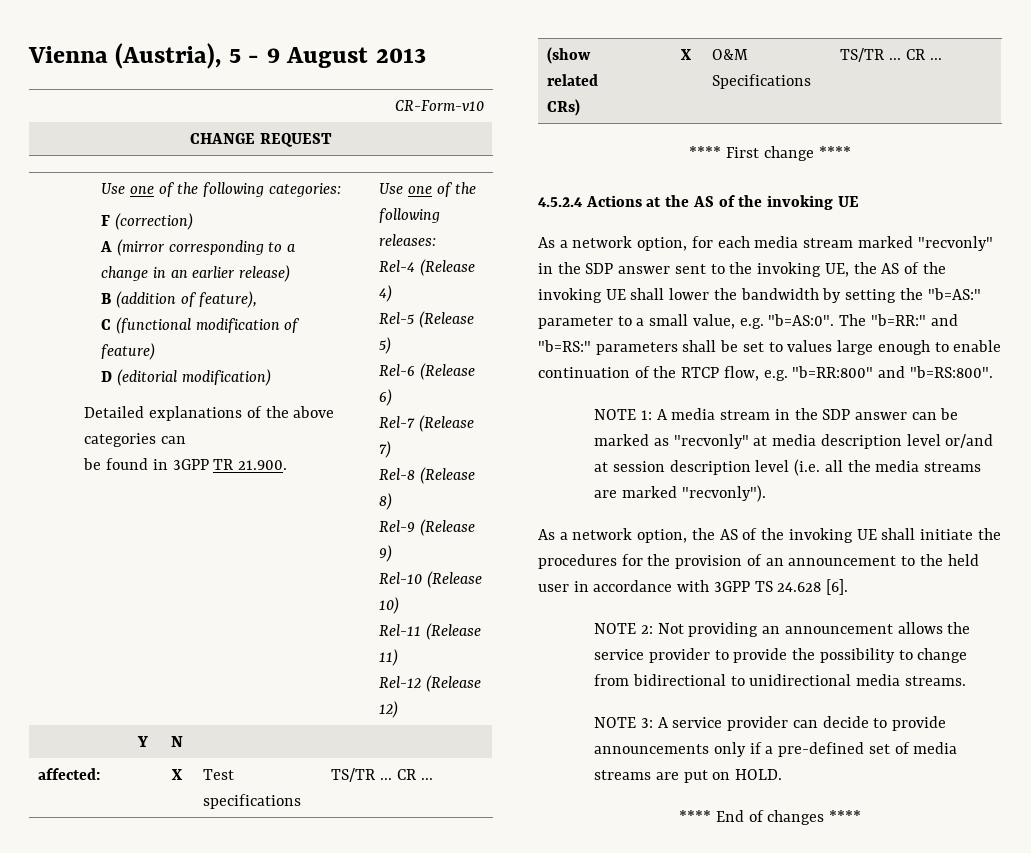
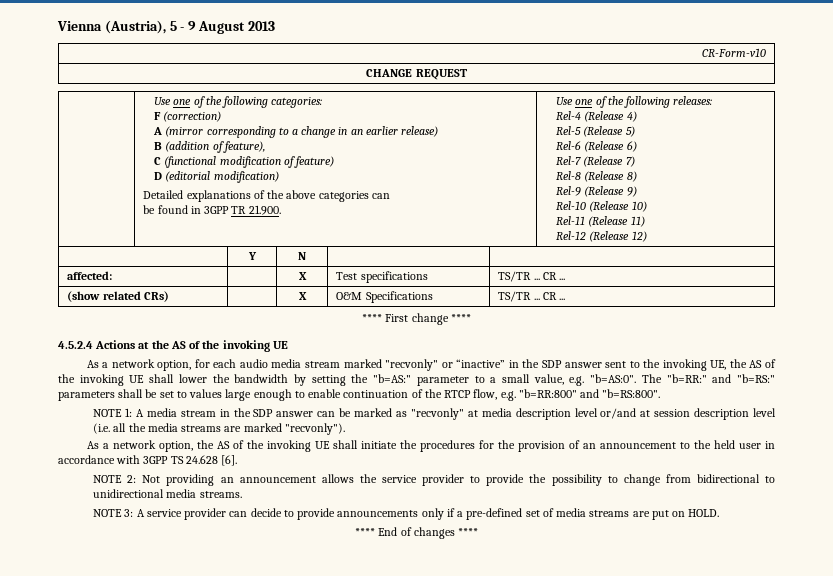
- As a network option, for each media stream marked "recvonly" in the SDP answer sent to the invoking UE, the AS of the invoking UE shall lower the bandwidth by setting the "b=AS:" parameter to a small value, e.g. "b=AS:0".
+ As a network option, for each audio media stream marked "recvonly" or “inactive” in the SDP answer sent to the invoking UE, the AS of the invoking UE shall lower the bandwidth by setting the "b=AS:" parameter to a small value, e.g. "b=AS:0".

